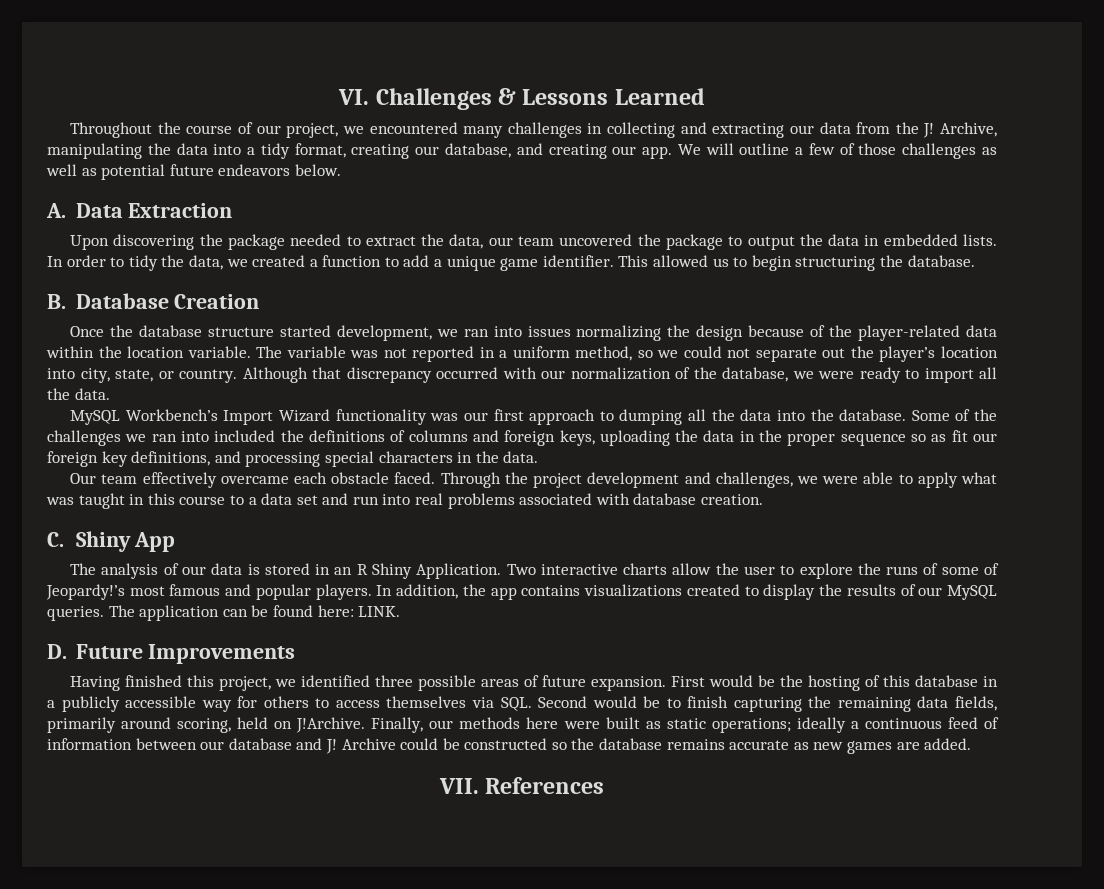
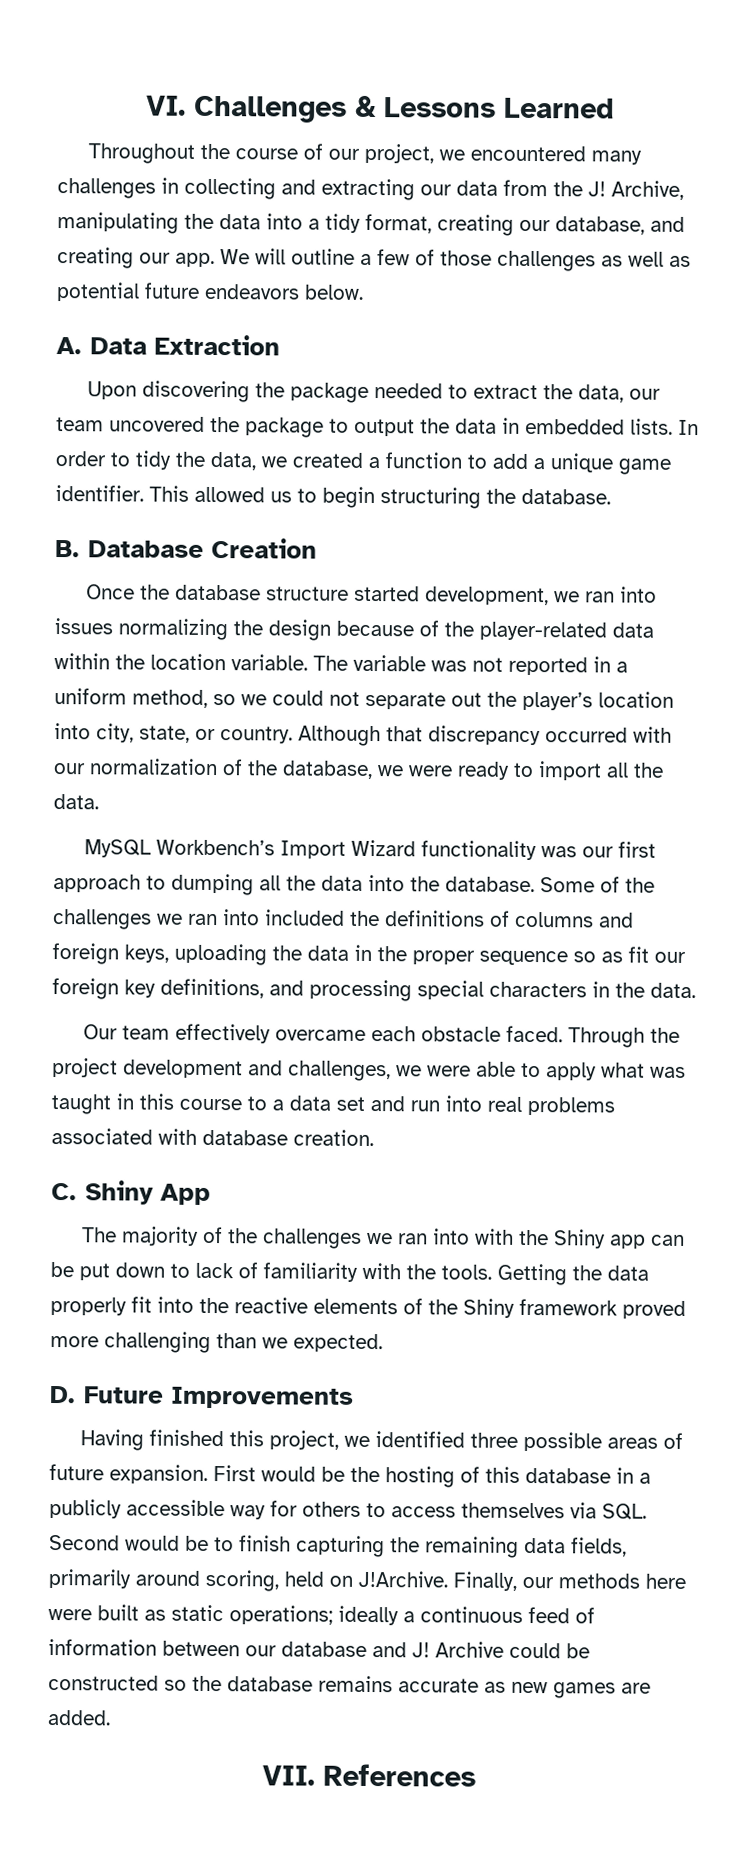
- The analysis of our data is stored in an R Shiny Application. Two interactive charts allow the user to explore the runs of some of Jeopardy!’s most famous and popular players. In addition, the app contains visualizations created to display the results of our MySQL queries. The application can be found here: LINK.
+ The majority of the challenges we ran into with the Shiny app can be put down to lack of familiarity with the tools. Getting the data properly fit into the reactive elements of the Shiny framework proved more challenging than we expected.

